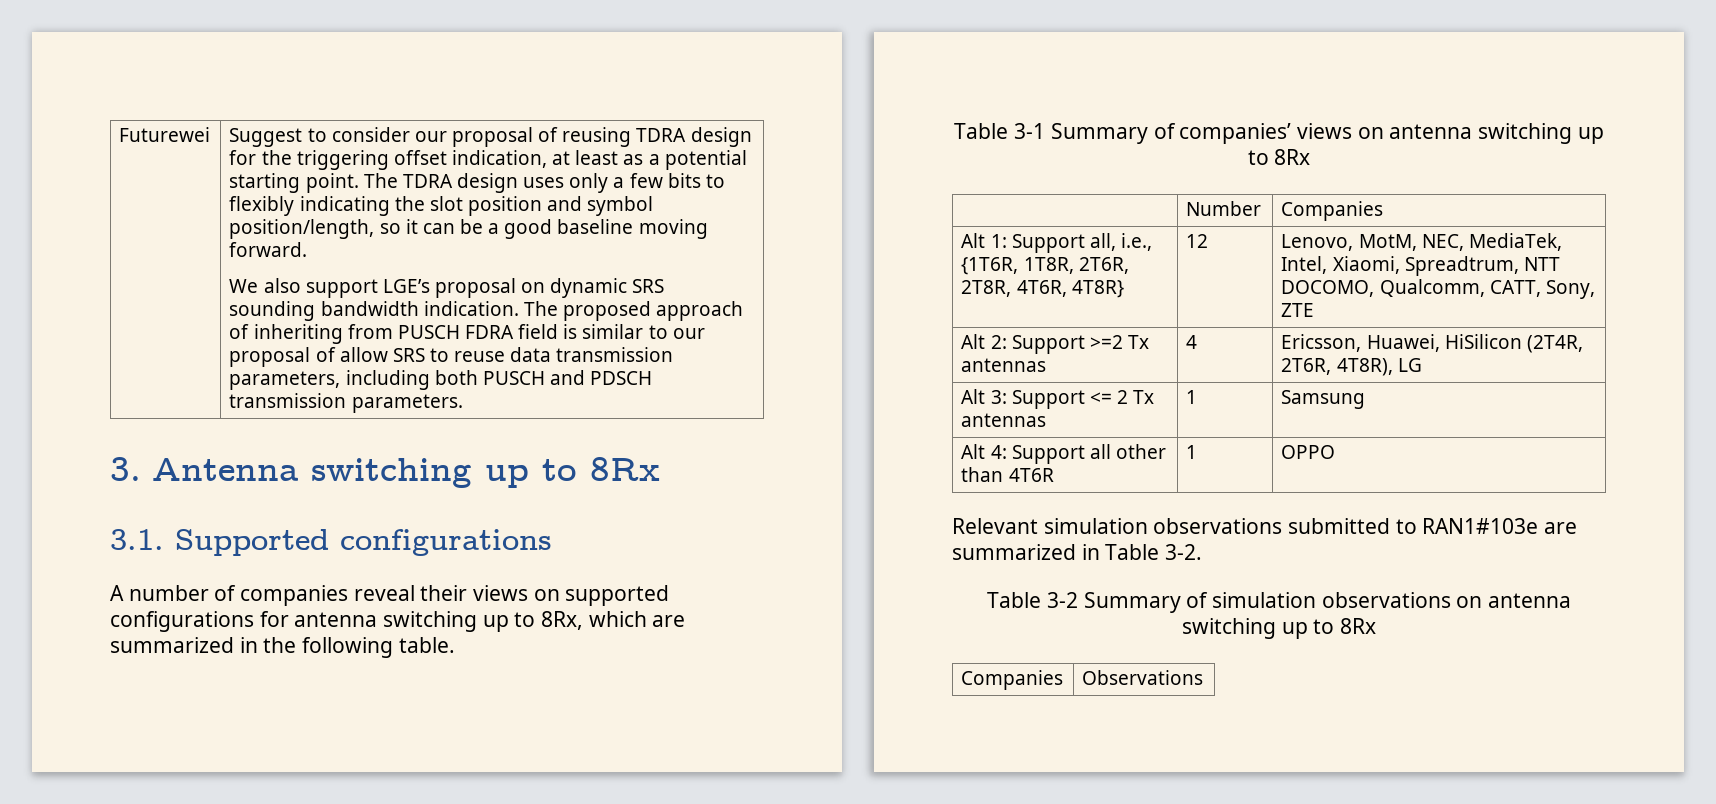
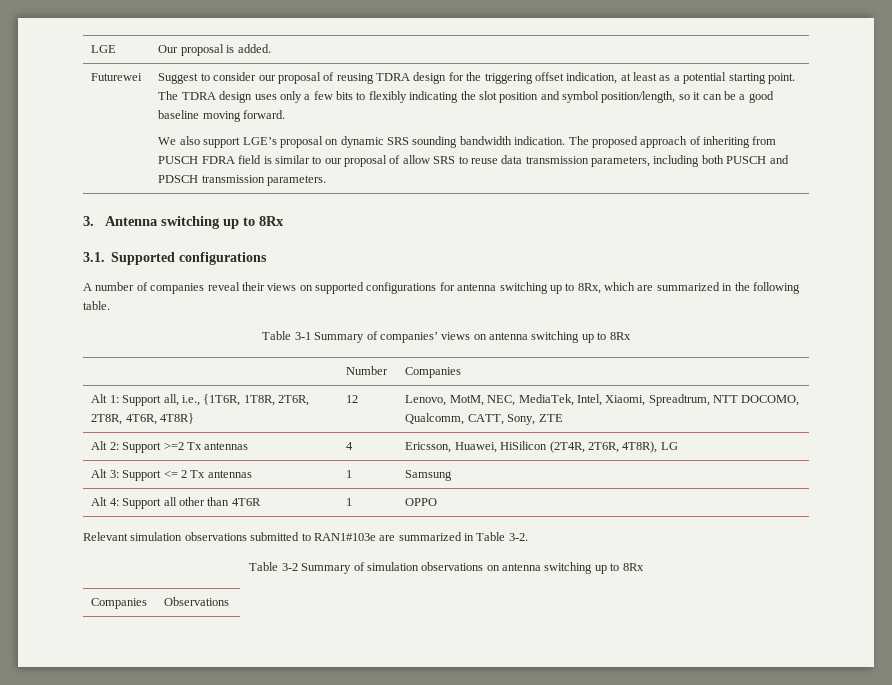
+ LGE | Our proposal is added.

